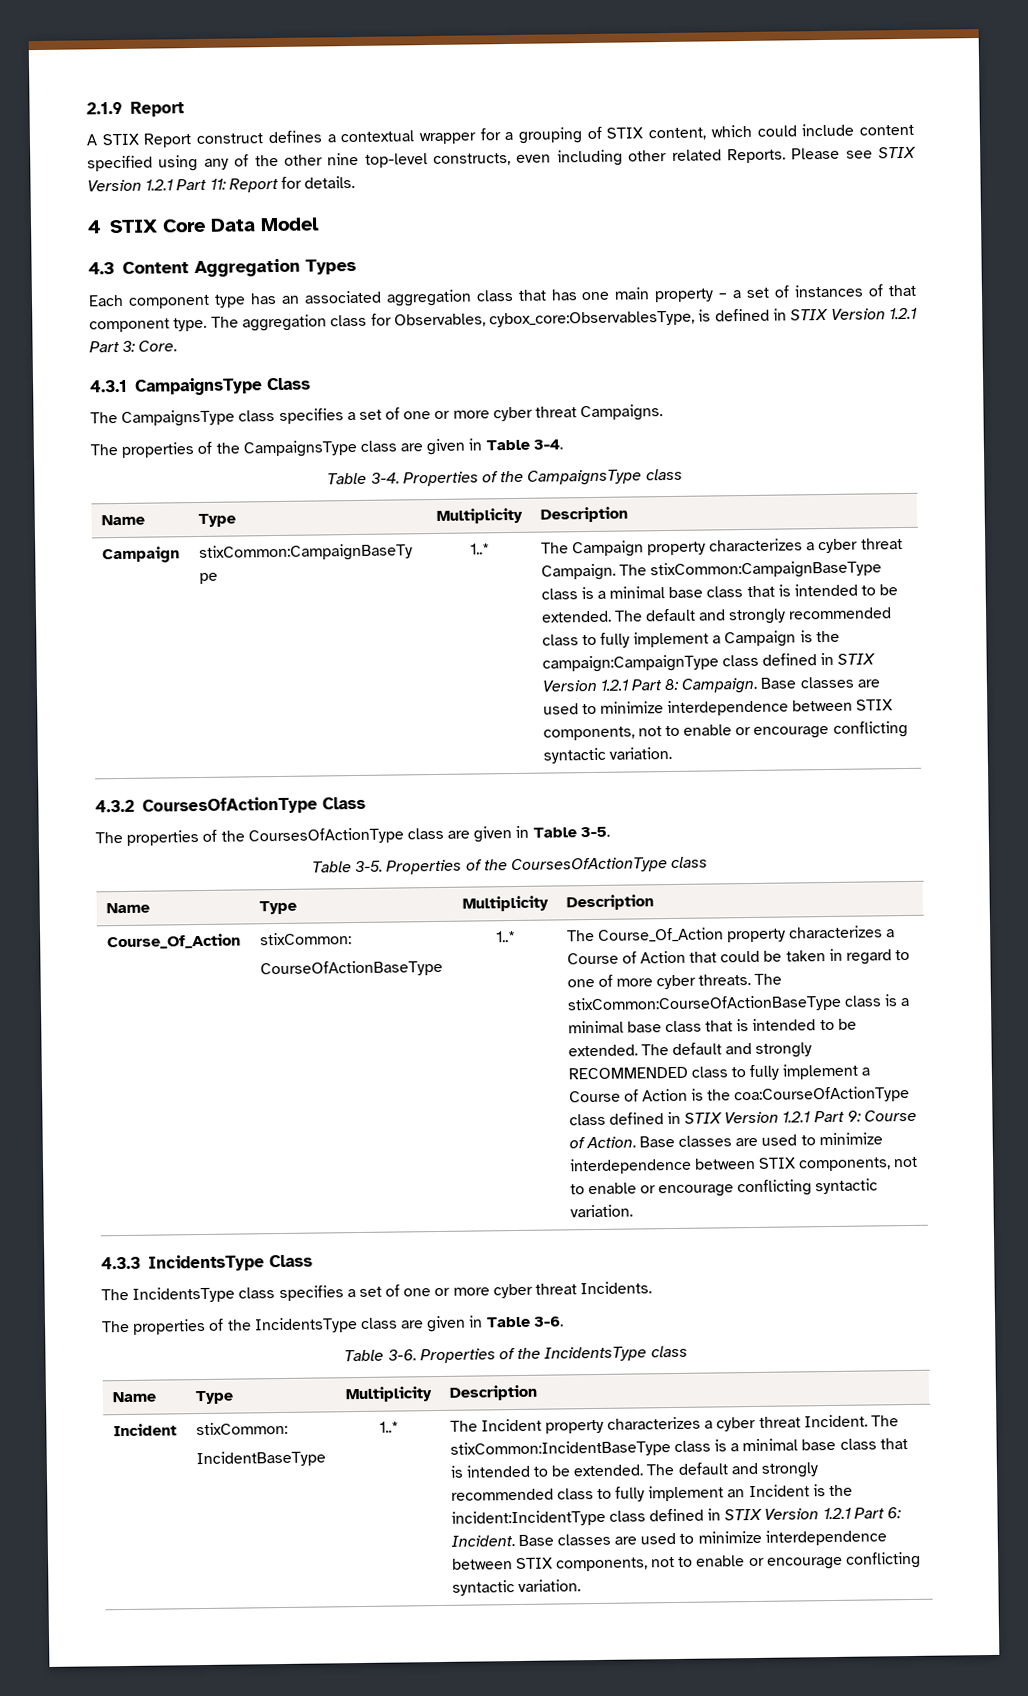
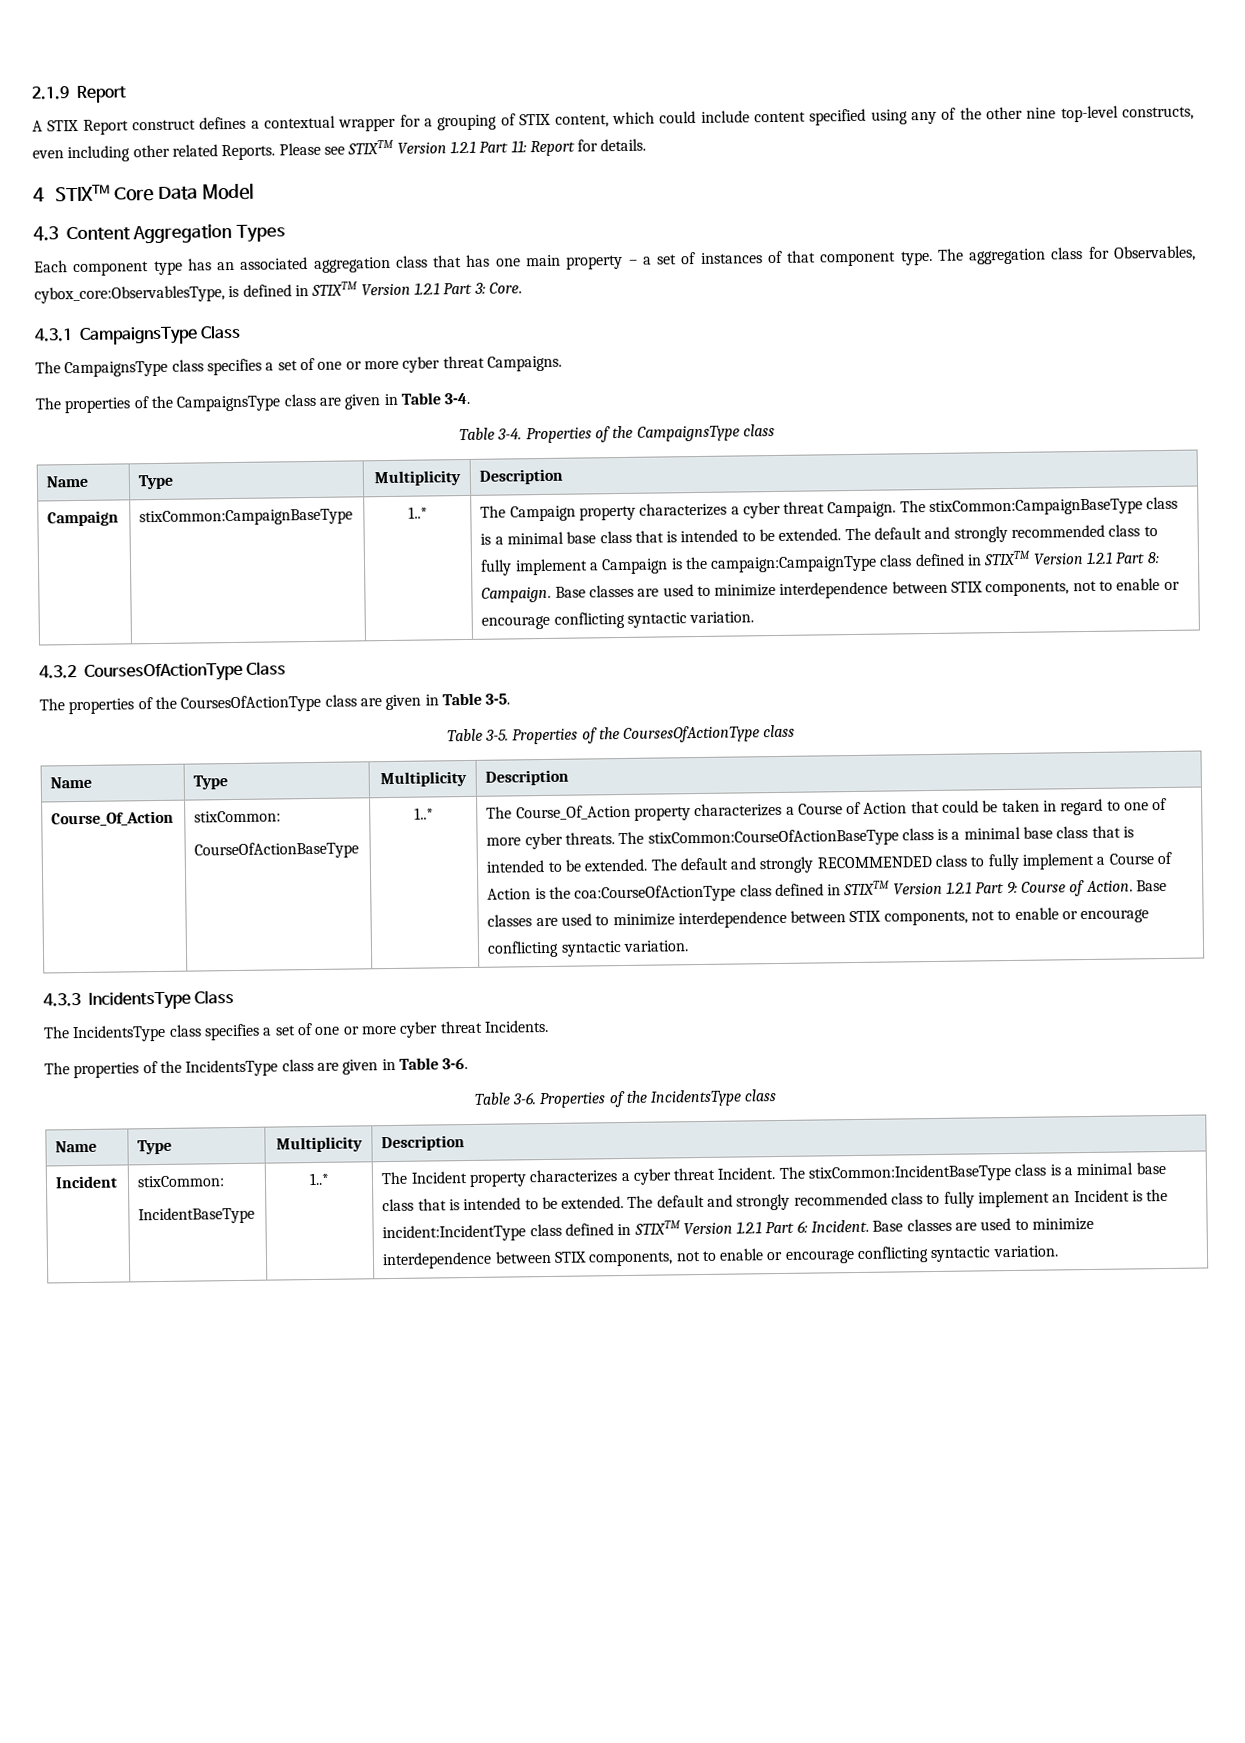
- Please see STIX Version 1.2.1 Part 11: Report for details.
+ Please see STIXTM Version 1.2.1 Part 11: Report for details.
- 4 STIX Core Data Model
+ 4 STIXTM Core Data Model
- The aggregation class for Observables, cybox_core:ObservablesType, is defined in STIX Version 1.2.1 Part 3: Core.
+ The aggregation class for Observables, cybox_core:ObservablesType, is defined in STIXTM Version 1.2.1 Part 3: Core.
- The default and strongly recommended class to fully implement a Campaign is the campaign:CampaignType class defined in STIX Version 1.2.1 Part 8: Campaign.
+ The default and strongly recommended class to fully implement a Campaign is the campaign:CampaignType class defined in STIXTM Version 1.2.1 Part 8: Campaign.
- The default and strongly RECOMMENDED class to fully implement a Course of Action is the coa:CourseOfActionType class defined in STIX Version 1.2.1 Part 9: Course of Action.
+ The default and strongly RECOMMENDED class to fully implement a Course of Action is the coa:CourseOfActionType class defined in STIXTM Version 1.2.1 Part 9: Course of Action.
- The default and strongly recommended class to fully implement an Incident is the incident:IncidentType class defined in STIX Version 1.2.1 Part 6: Incident.
+ The default and strongly recommended class to fully implement an Incident is the incident:IncidentType class defined in STIXTM Version 1.2.1 Part 6: Incident.

